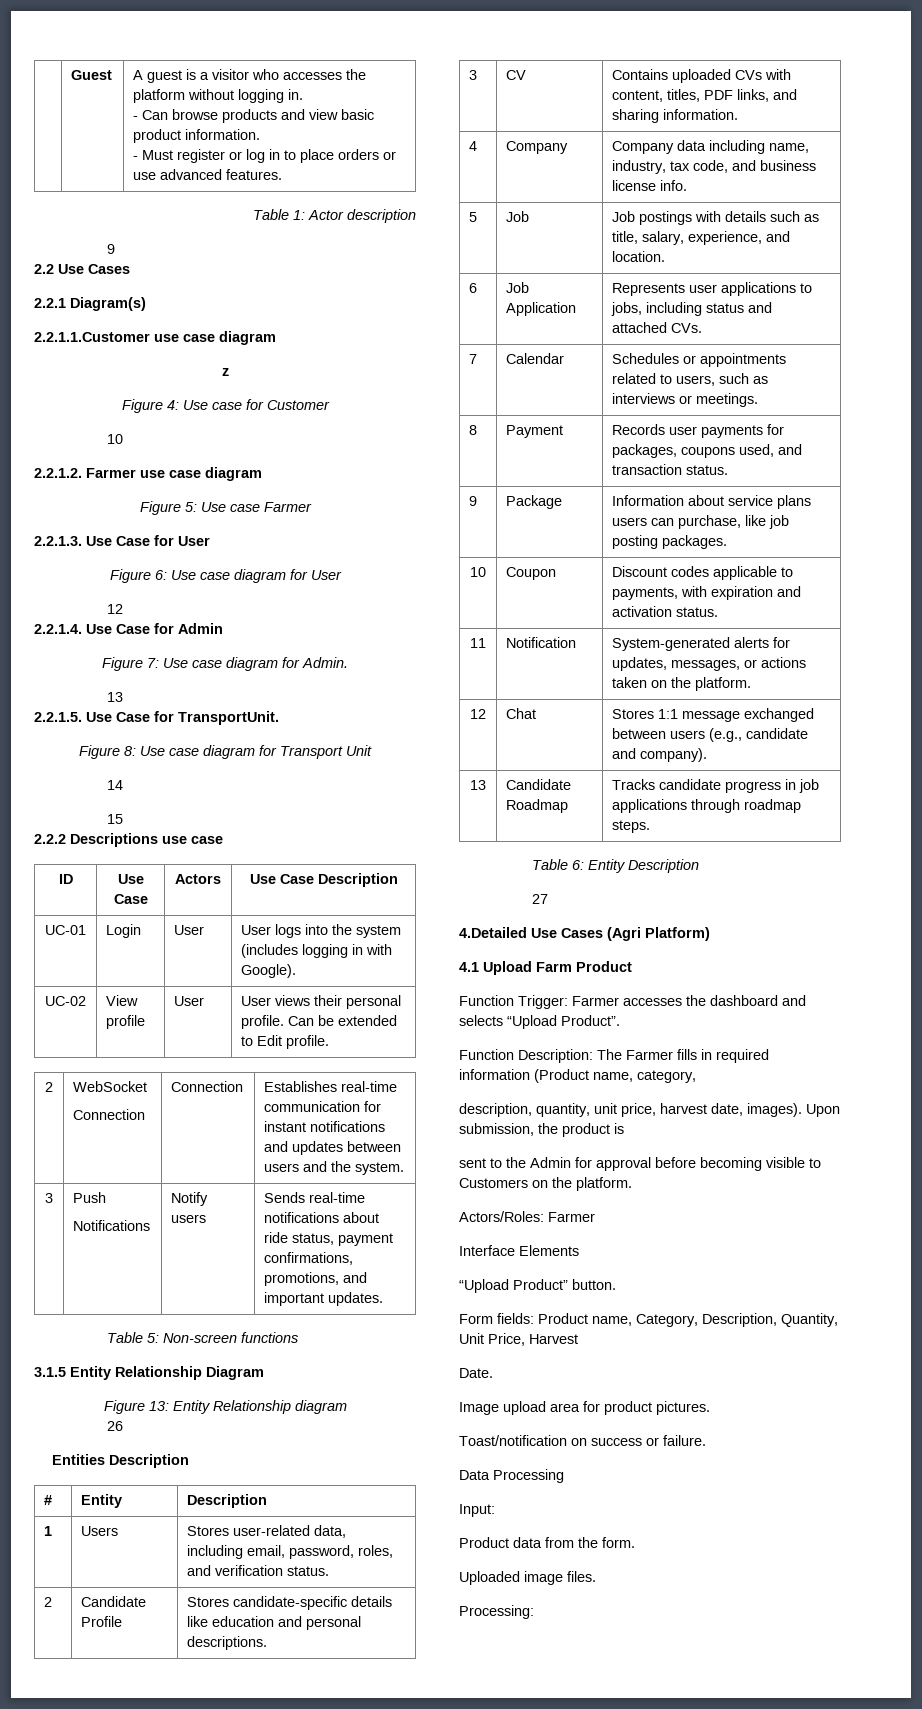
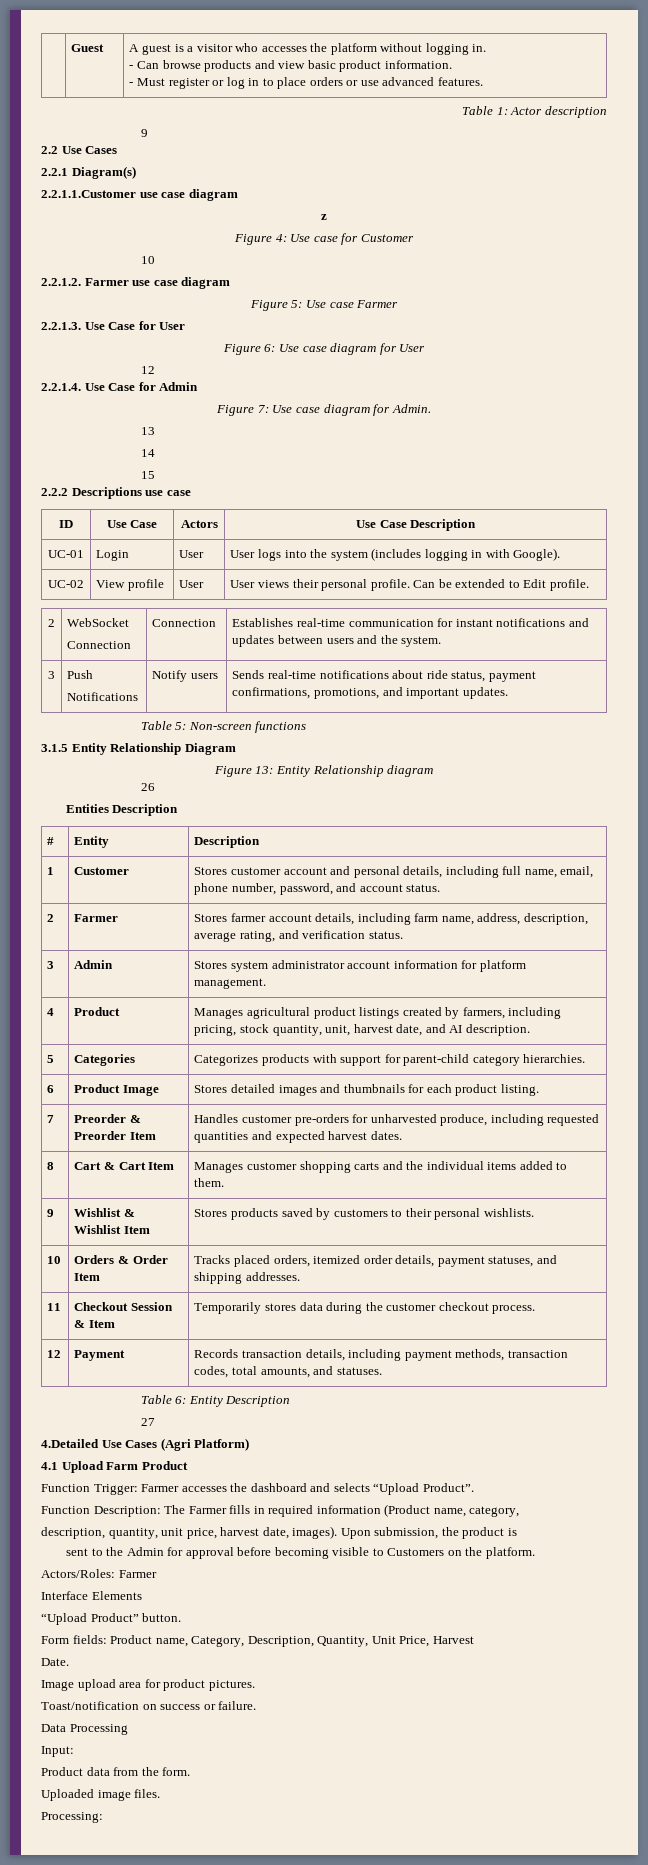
- 2.2.1.5. Use Case for TransportUnit.
- Figure 8: Use case diagram for Transport Unit
- 1 | Users | Stores user-related data, including email, password, roles, and verification status.
- 2 | Candidate Profile | Stores candidate-specific details like education and personal descriptions.
- 3 | CV | Contains uploaded CVs with content, titles, PDF links, and sharing information.
- 4 | Company | Company data including name, industry, tax code, and business license info.
- 5 | Job | Job postings with details such as title, salary, experience, and location.
- 6 | Job Application | Represents user applications to jobs, including status and attached CVs.
- 7 | Calendar | Schedules or appointments related to users, such as interviews or meetings.
- 8 | Payment | Records user payments for packages, coupons used, and transaction status.
- 9 | Package | Information about service plans users can purchase, like job posting packages.
- 10 | Coupon | Discount codes applicable to payments, with expiration and activation status.
- 11 | Notification | System-generated alerts for updates, messages, or actions taken on the platform.
- 12 | Chat | Stores 1:1 message exchanged between users (e.g., candidate and company).
- 13 | Candidate Roadmap | Tracks candidate progress in job applications through roadmap steps.
+ 1 | Customer | Stores customer account and personal details, including full name, email, phone number, password, and account status.
+ 2 | Farmer | Stores farmer account details, including farm name, address, description, average rating, and verification status.
+ 3 | Admin | Stores system administrator account information for platform management.
+ 4 | Product | Manages agricultural product listings created by farmers, including pricing, stock quantity, unit, harvest date, and AI description.
+ 5 | Categories | Categorizes products with support for parent-child category hierarchies.
+ 6 | Product Image | Stores detailed images and thumbnails for each product listing.
+ 7 | Preorder & Preorder Item | Handles customer pre-orders for unharvested produce, including requested quantities and expected harvest dates.
+ 8 | Cart & Cart Item | Manages customer shopping carts and the individual items added to them.
+ 9 | Wishlist & Wishlist Item | Stores products saved by customers to their personal wishlists.
+ 10 | Orders & Order Item | Tracks placed orders, itemized order details, payment statuses, and shipping addresses.
+ 11 | Checkout Session & Item | Temporarily stores data during the customer checkout process.
+ 12 | Payment | Records transaction details, including payment methods, transaction codes, total amounts, and statuses.

